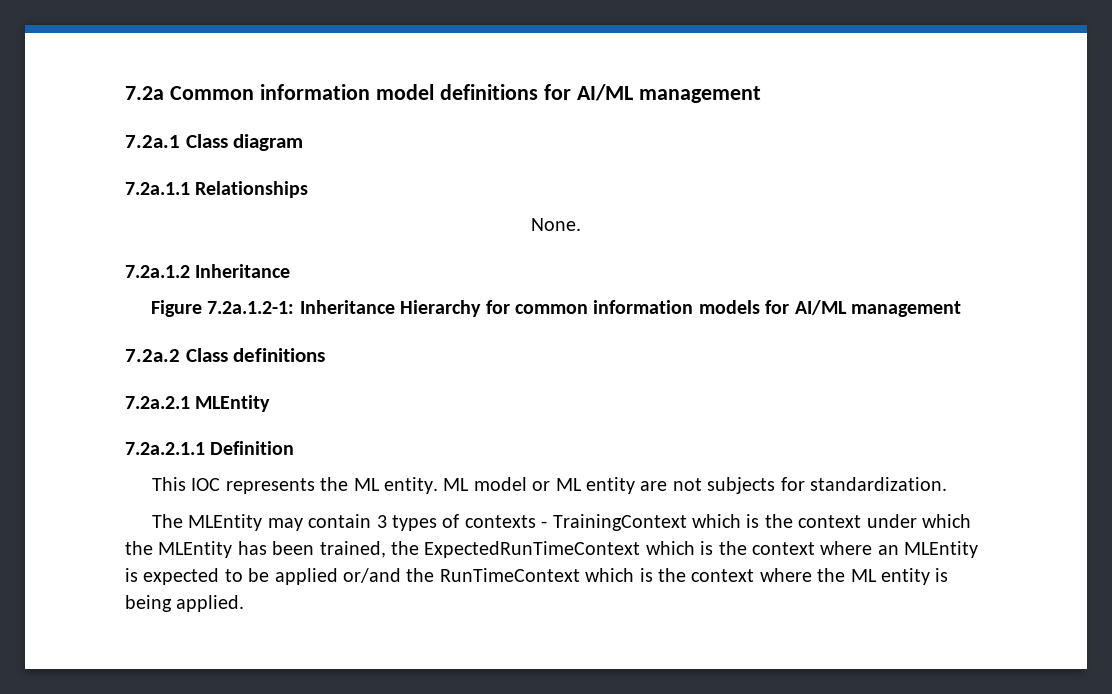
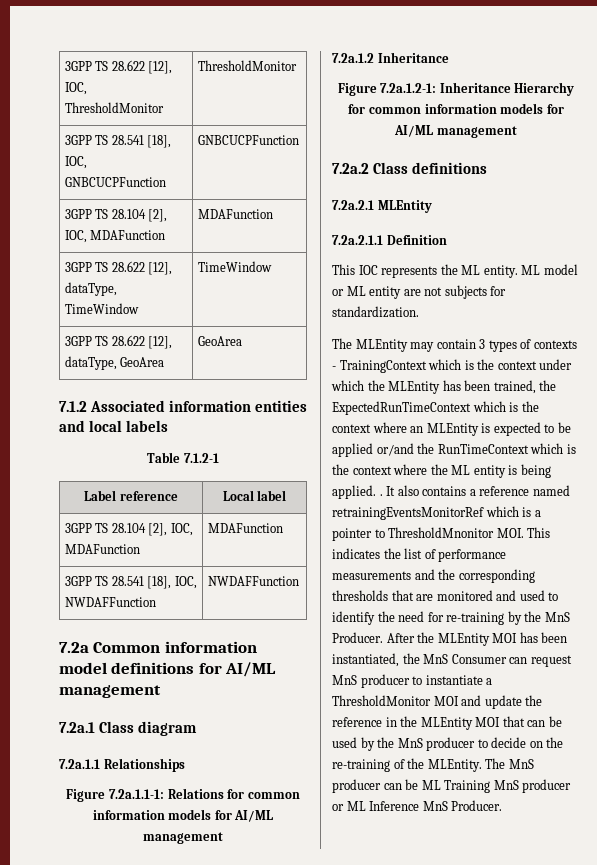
+ 3GPP TS 28.622 [12], IOC, ThresholdMonitor | ThresholdMonitor
+ 3GPP TS 28.541 [18], IOC, GNBCUCPFunction | GNBCUCPFunction
+ 3GPP TS 28.104 [2], IOC, MDAFunction | MDAFunction
+ 3GPP TS 28.622 [12], dataType, TimeWindow | TimeWindow
+ 3GPP TS 28.622 [12], dataType, GeoArea | GeoArea
+ 7.1.2 Associated information entities and local labels
+ Table 7.1.2-1
+ Label reference | Local label
+ 3GPP TS 28.104 [2], IOC, MDAFunction | MDAFunction
+ 3GPP TS 28.541 [18], IOC, NWDAFFunction | NWDAFFunction
- None.
+ Figure 7.2a.1.1-1: Relations for common information models for AI/ML management
- The MLEntity may contain 3 types of contexts - TrainingContext which is the context under which the MLEntity has been trained, the ExpectedRunTimeContext which is the context where an MLEntity is expected to be applied or/and the RunTimeContext which is the context where the ML entity is being applied.
+ The MLEntity may contain 3 types of contexts - TrainingContext which is the context under which the MLEntity has been trained, the ExpectedRunTimeContext which is the context where an MLEntity is expected to be applied or/and the RunTimeContext which is the context where the ML entity is being applied. . It also contains a reference named retrainingEventsMonitorRef which is a pointer to ThresholdMnonitor MOI. This indicates the list of performance measurements and the corresponding thresholds that are monitored and used to identify the need for re-training by the MnS Producer. After the MLEntity MOI has been instantiated, the MnS Consumer can request MnS producer to instantiate a ThresholdMonitor MOI and update the reference in the MLEntity MOI that can be used by the MnS producer to decide on the re-training of the MLEntity. The MnS producer can be ML Training MnS producer or ML Inference MnS Producer.

